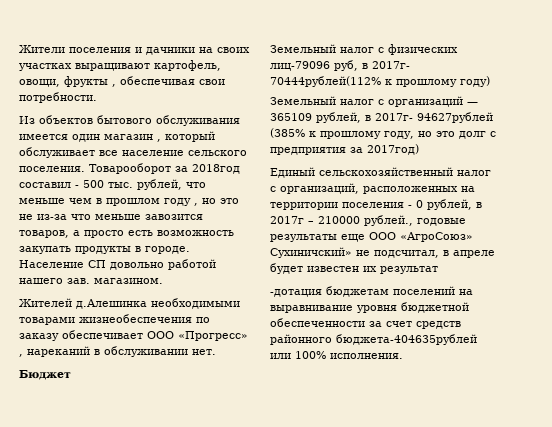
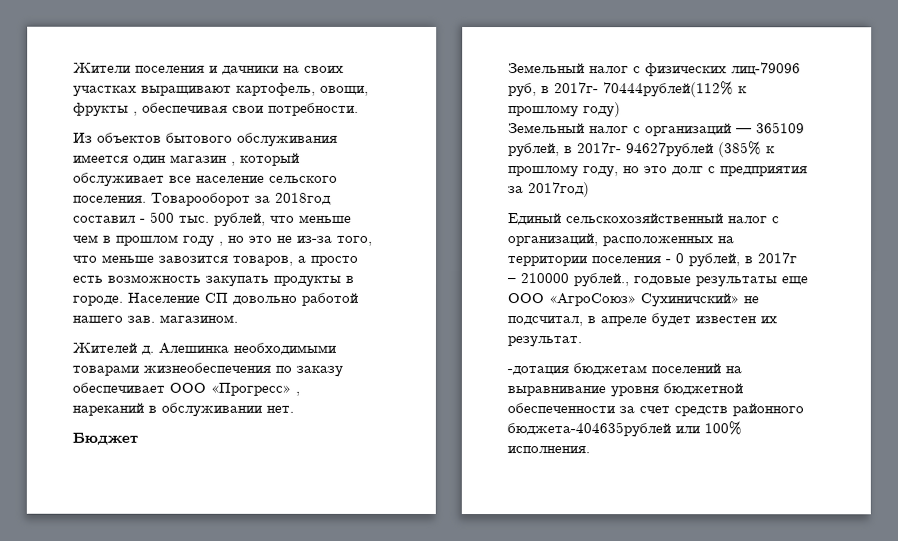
- Товарооборот за 2018год составил - 500 тыс. рублей, что меньше чем в прошлом году , но это не из-за что меньше завозится товаров, а просто есть возможность закупать продукты в городе.
+ Товарооборот за 2018год составил - 500 тыс. рублей, что меньше чем в прошлом году , но это не из-за того, что меньше завозится товаров, а просто есть возможность закупать продукты в городе.
- Жителей д.Алешинка необходимыми товарами жизнеобеспечения по заказу обеспечивает ООО «Прогресс» , нареканий в обслуживании нет.
+ Жителей д. Алешинка необходимыми товарами жизнеобеспечения по заказу обеспечивает ООО «Прогресс» , нареканий в обслуживании нет.
- Единый сельскохозяйственный налог с организаций, расположенных на территории поселения - 0 рублей, в 2017г – 210000 рублей., годовые результаты еще ООО «АгроСоюз» Сухиничский» не подсчитал, в апреле будет известен их результат
+ Единый сельскохозяйственный налог с организаций, расположенных на территории поселения - 0 рублей, в 2017г – 210000 рублей., годовые результаты еще ООО «АгроСоюз» Сухиничский» не подсчитал, в апреле будет известен их результат.

